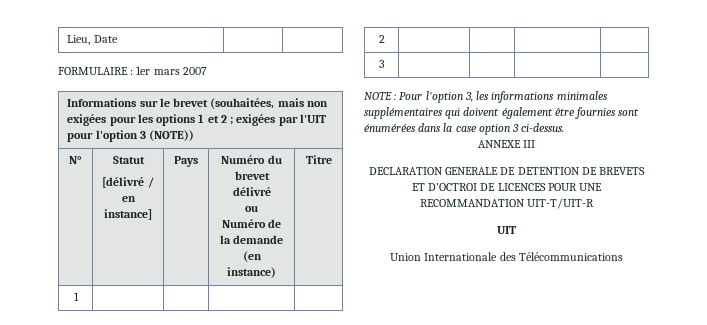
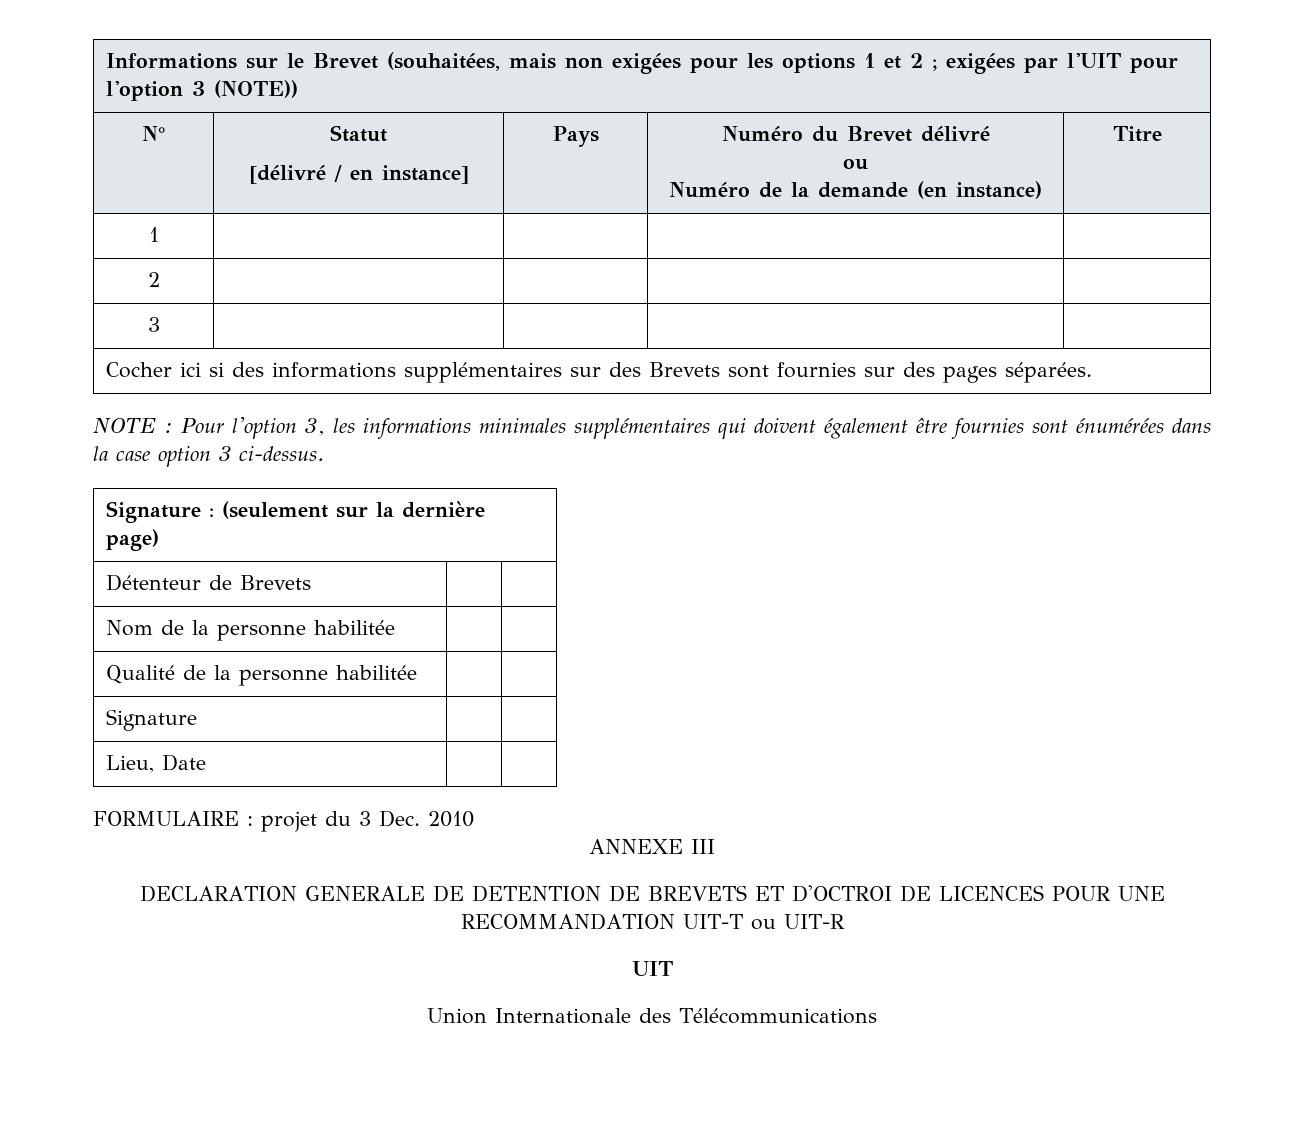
- Lieu, Date | |
- FORMULAIRE : 1er mars 2007
- Informations sur le brevet (souhaitées, mais non exigées pour les options 1 et 2 ; exigées par l'UIT pour l'option 3 (NOTE))
+ Informations sur le Brevet (souhaitées, mais non exigées pour les options 1 et 2 ; exigées par l'UIT pour l'option 3 (NOTE))
  N° | Statut
- [délivré / en instance] | Pays | Numéro du brevet délivré
+ [délivré / en instance] | Pays | Numéro du Brevet délivré
+ Cocher ici si des informations supplémentaires sur des Brevets sont fournies sur des pages séparées.
+ Signature : (seulement sur la dernière page)
+ Détenteur de Brevets | |
+ Nom de la personne habilitée | |
+ Qualité de la personne habilitée | |
+ Signature | |
+ Lieu, Date | |
+ FORMULAIRE : projet du 3 Dec. 2010
- DECLARATION GENERALE DE DETENTION DE BREVETS ET D'OCTROI DE LICENCES POUR UNE RECOMMANDATION UIT-T/UIT-R
+ DECLARATION GENERALE DE DETENTION DE BREVETS ET D'OCTROI DE LICENCES POUR UNE RECOMMANDATION UIT-T ou UIT-R

